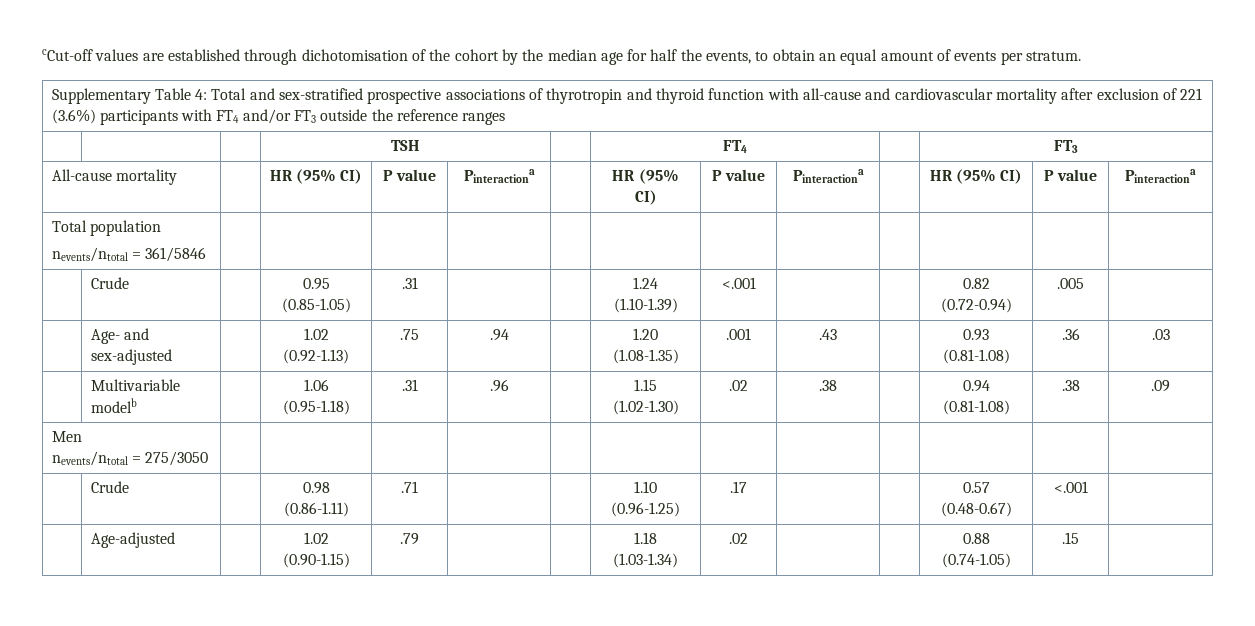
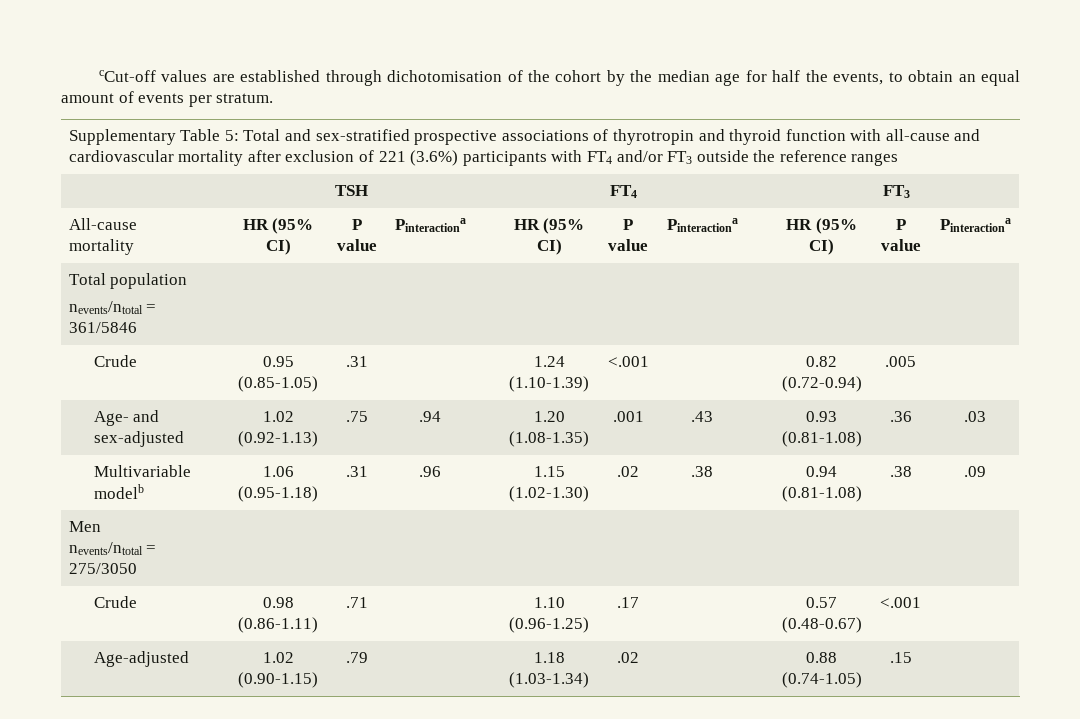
- Supplementary Table 4: Total and sex-stratified prospective associations of thyrotropin and thyroid function with all-cause and cardiovascular mortality after exclusion of 221 (3.6%) participants with FT4 and/or FT3 outside the reference ranges
+ Supplementary Table 5: Total and sex-stratified prospective associations of thyrotropin and thyroid function with all-cause and cardiovascular mortality after exclusion of 221 (3.6%) participants with FT4 and/or FT3 outside the reference ranges

